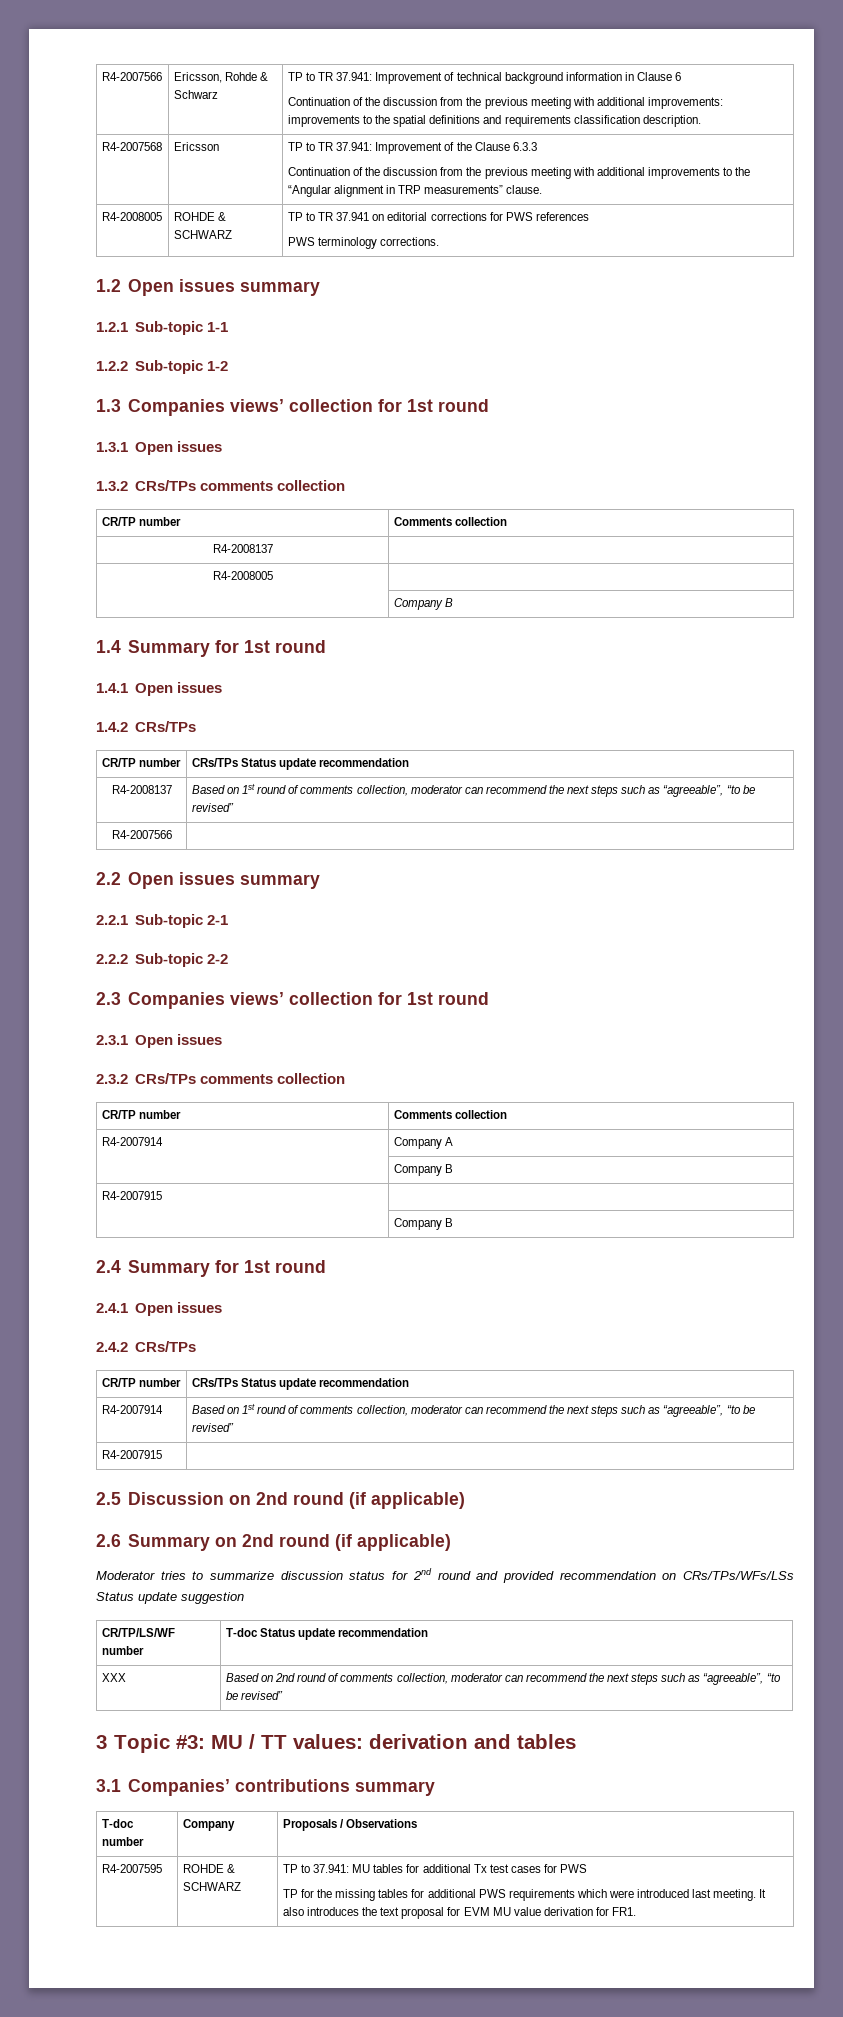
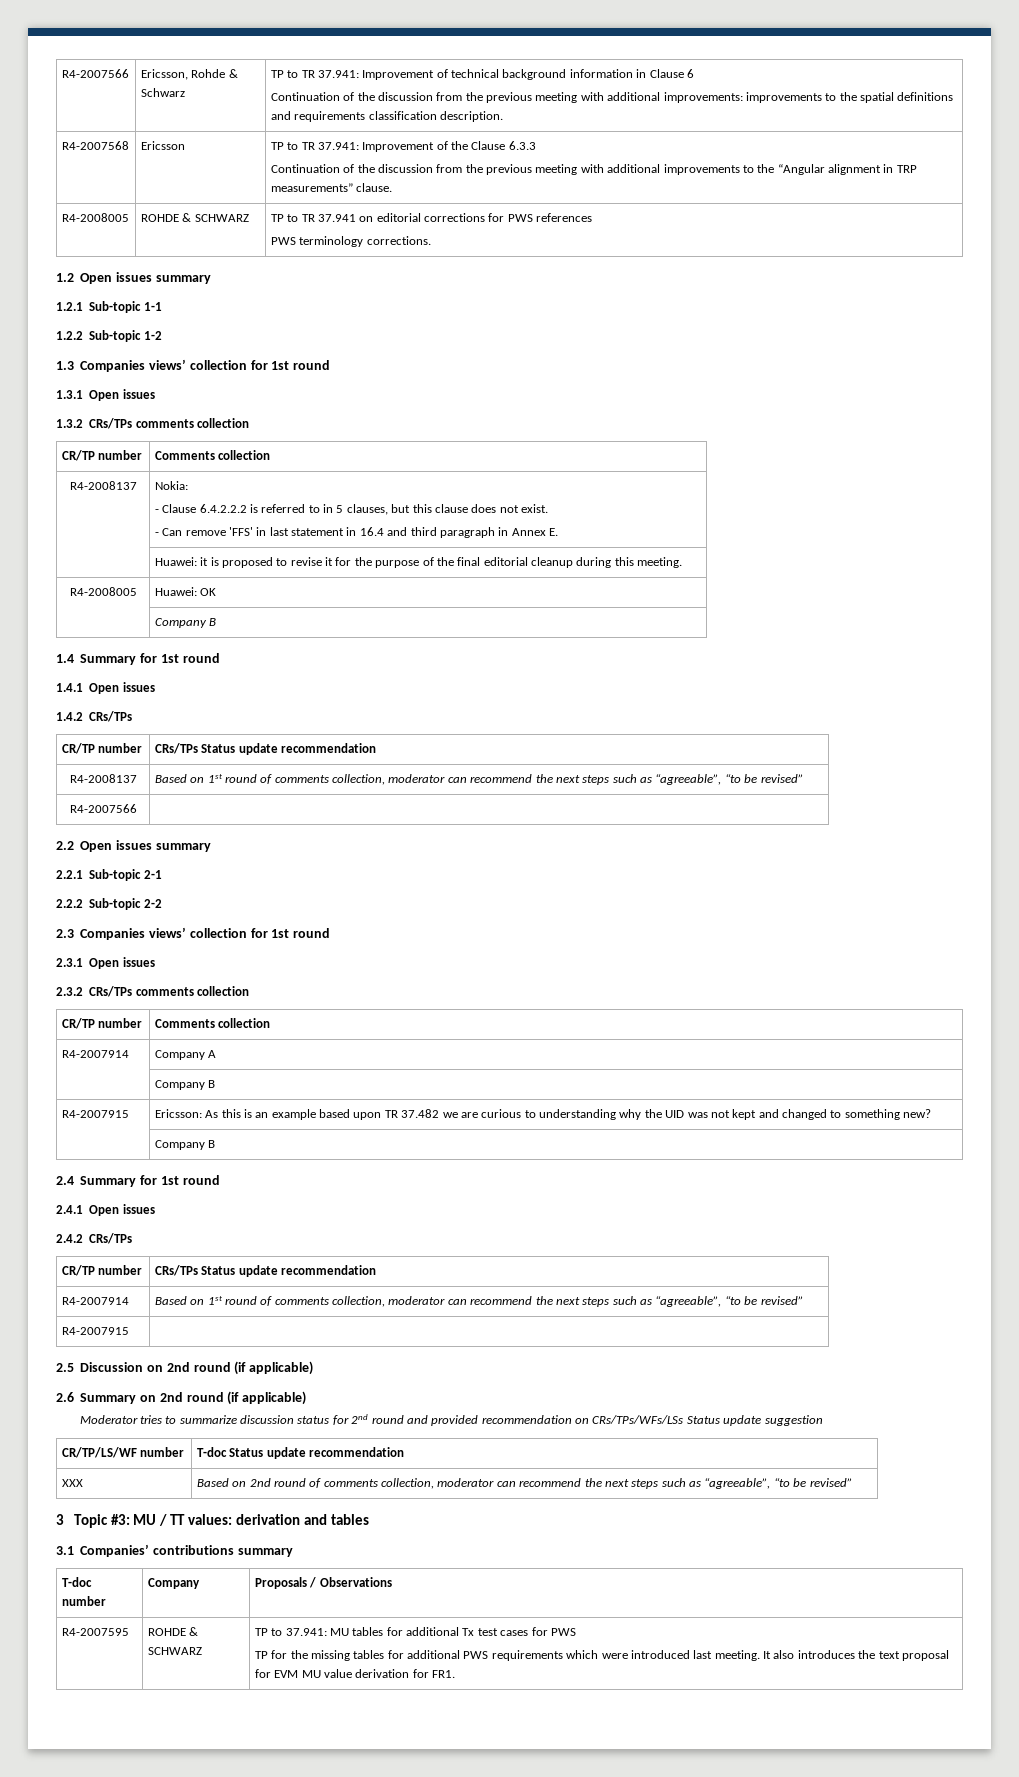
  1.3.2 CRs/TPs comments collection
  CR/TP number | Comments collection
- R4-2008137 |
- R4-2008005 |
+ R4-2008137 | Nokia:
+ - Clause 6.4.2.2.2 is referred to in 5 clauses, but this clause does not exist.
+ - Can remove 'FFS' in last statement in 16.4 and third paragraph in Annex E.
+ | Huawei: it is proposed to revise it for the purpose of the final editorial cleanup during this meeting.
+ R4-2008005 | Huawei: OK
  R4-2007914 | Company A
  | Company B
- R4-2007915 |
+ R4-2007915 | Ericsson: As this is an example based upon TR 37.482 we are curious to understanding why the UID was not kept and changed to something new?

